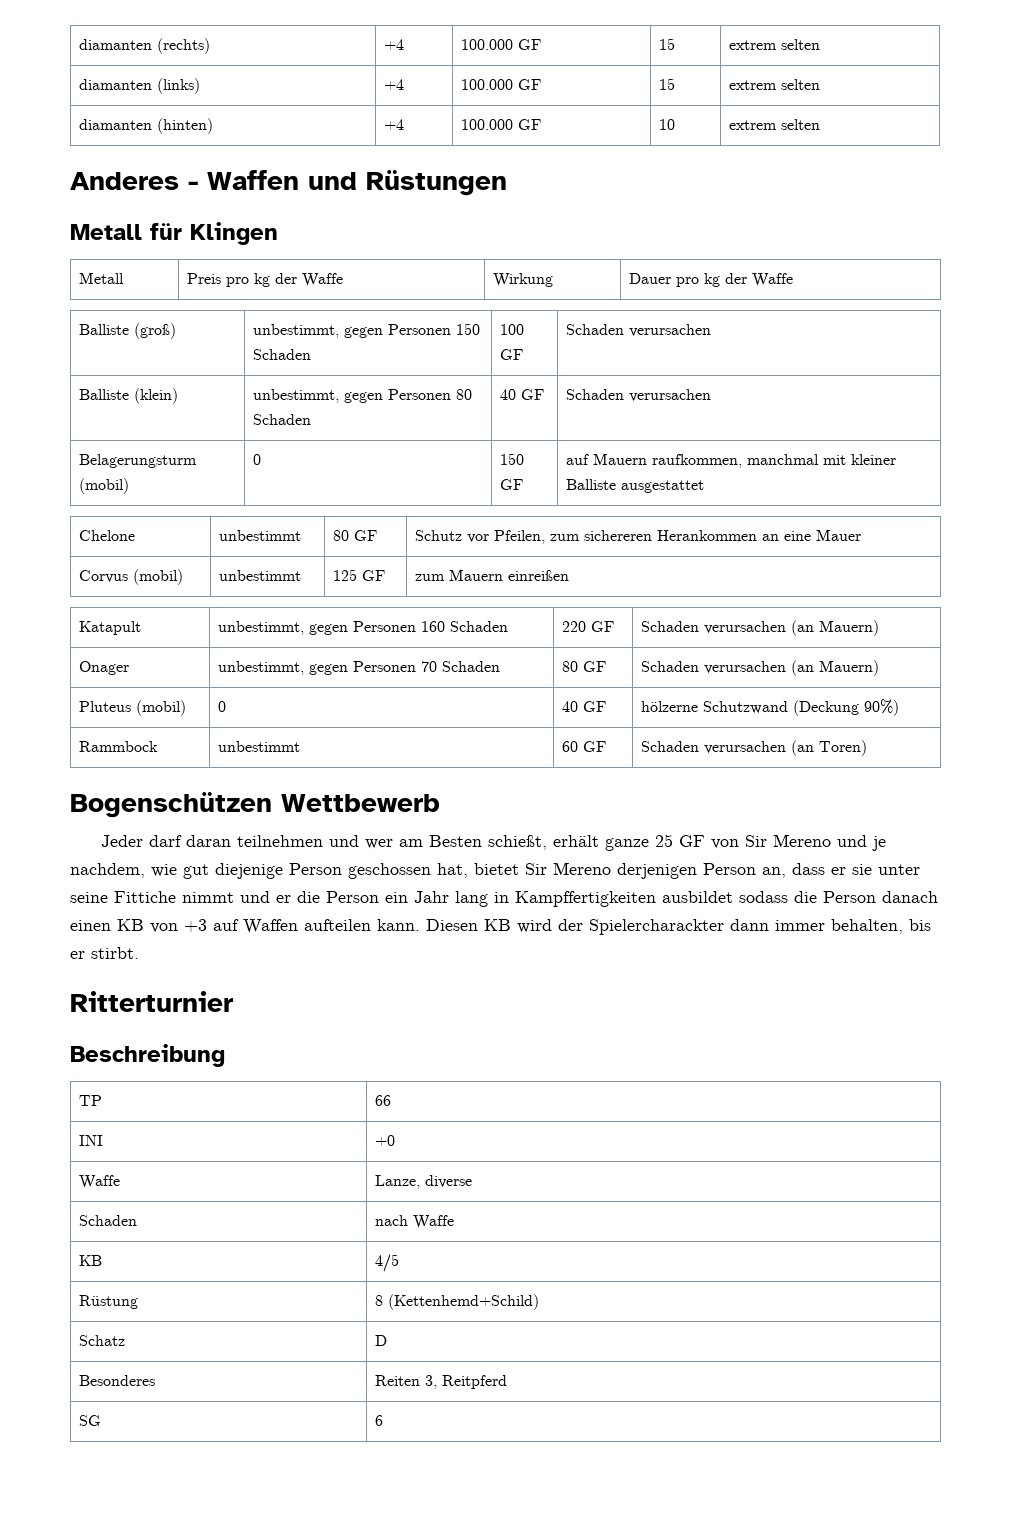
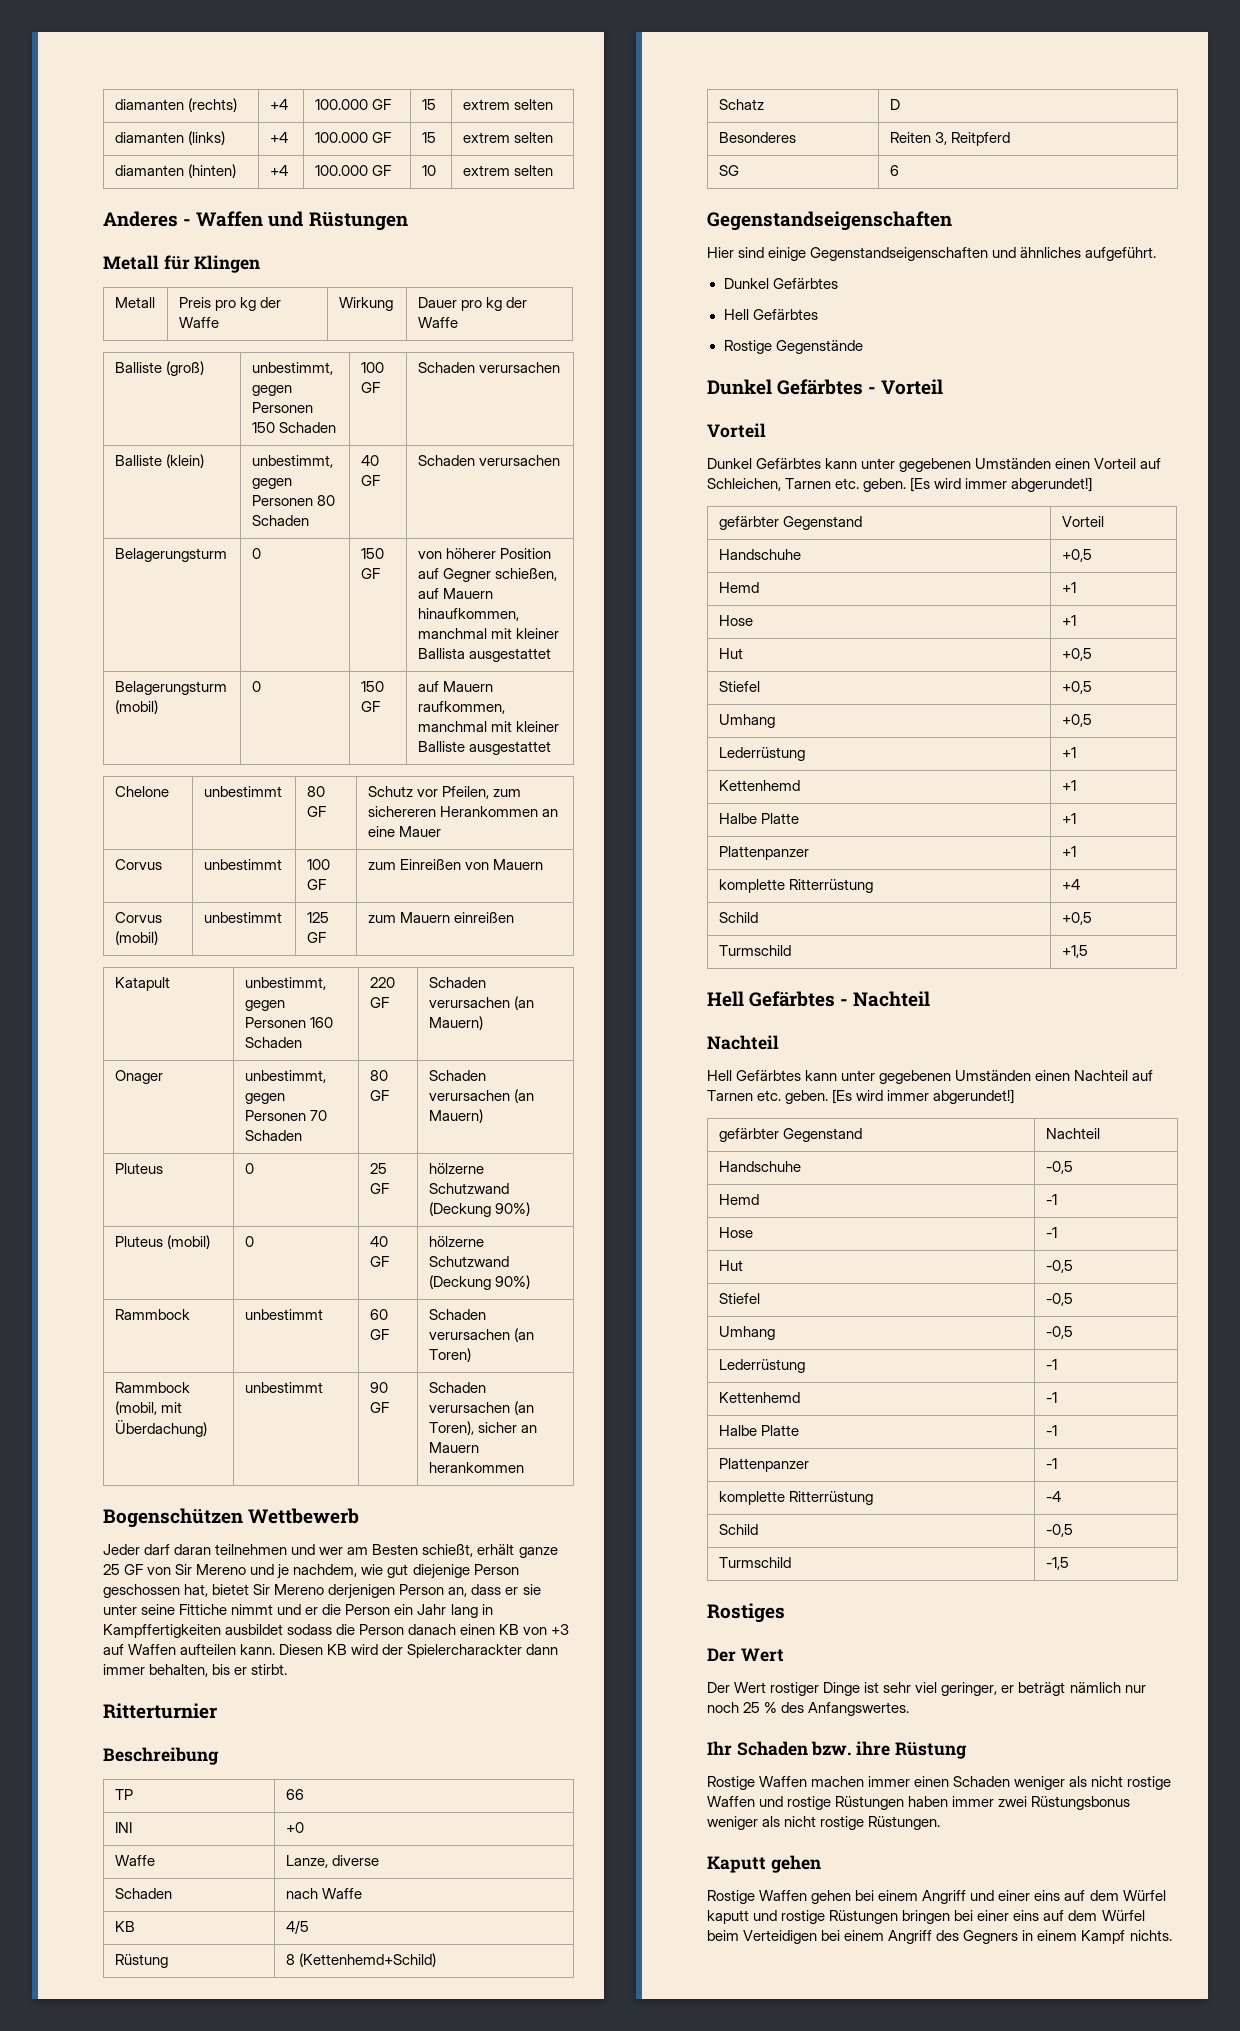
+ Belagerungsturm | 0 | 150 GF | von höherer Position auf Gegner schießen, auf Mauern hinaufkommen, manchmal mit kleiner Ballista ausgestattet
+ Corvus | unbestimmt | 100 GF | zum Einreißen von Mauern
+ Pluteus | 0 | 25 GF | hölzerne Schutzwand (Deckung 90%)
+ Rammbock (mobil, mit Überdachung) | unbestimmt | 90 GF | Schaden verursachen (an Toren), sicher an Mauern herankommen
  SG | 6
+ Gegenstandseigenschaften
+ Hier sind einige Gegenstandseigenschaften und ähnliches aufgeführt.
+ Dunkel Gefärbtes
+ Hell Gefärbtes
+ Rostige Gegenstände
+ Dunkel Gefärbtes - Vorteil
+ Vorteil
+ Dunkel Gefärbtes kann unter gegebenen Umständen einen Vorteil auf Schleichen, Tarnen etc. geben. [Es wird immer abgerundet!]
+ gefärbter Gegenstand | Vorteil
+ Handschuhe | +0,5
+ Hemd | +1
+ Hose | +1
+ Hut | +0,5
+ Stiefel | +0,5
+ Umhang | +0,5
+ Lederrüstung | +1
+ Kettenhemd | +1
+ Halbe Platte | +1
+ Plattenpanzer | +1
+ komplette Ritterrüstung | +4
+ Schild | +0,5
+ Turmschild | +1,5
+ Hell Gefärbtes - Nachteil
+ Nachteil
+ Hell Gefärbtes kann unter gegebenen Umständen einen Nachteil auf Tarnen etc. geben. [Es wird immer abgerundet!]
+ gefärbter Gegenstand | Nachteil
+ Handschuhe | -0,5
+ Hemd | -1
+ Hose | -1
+ Hut | -0,5
+ Stiefel | -0,5
+ Umhang | -0,5
+ Lederrüstung | -1
+ Kettenhemd | -1
+ Halbe Platte | -1
+ Plattenpanzer | -1
+ komplette Ritterrüstung | -4
+ Schild | -0,5
+ Turmschild | -1,5
+ Rostiges
+ Der Wert
+ Der Wert rostiger Dinge ist sehr viel geringer, er beträgt nämlich nur noch 25 % des Anfangswertes.
+ Ihr Schaden bzw. ihre Rüstung
+ Rostige Waffen machen immer einen Schaden weniger als nicht rostige Waffen und rostige Rüstungen haben immer zwei Rüstungsbonus weniger als nicht rostige Rüstungen.
+ Kaputt gehen
+ Rostige Waffen gehen bei einem Angriff und einer eins auf dem Würfel kaputt und rostige Rüstungen bringen bei einer eins auf dem Würfel beim Verteidigen bei einem Angriff des Gegners in einem Kampf nichts.

